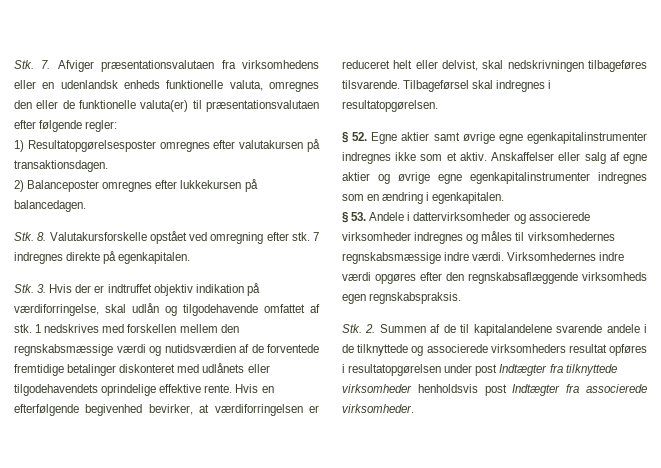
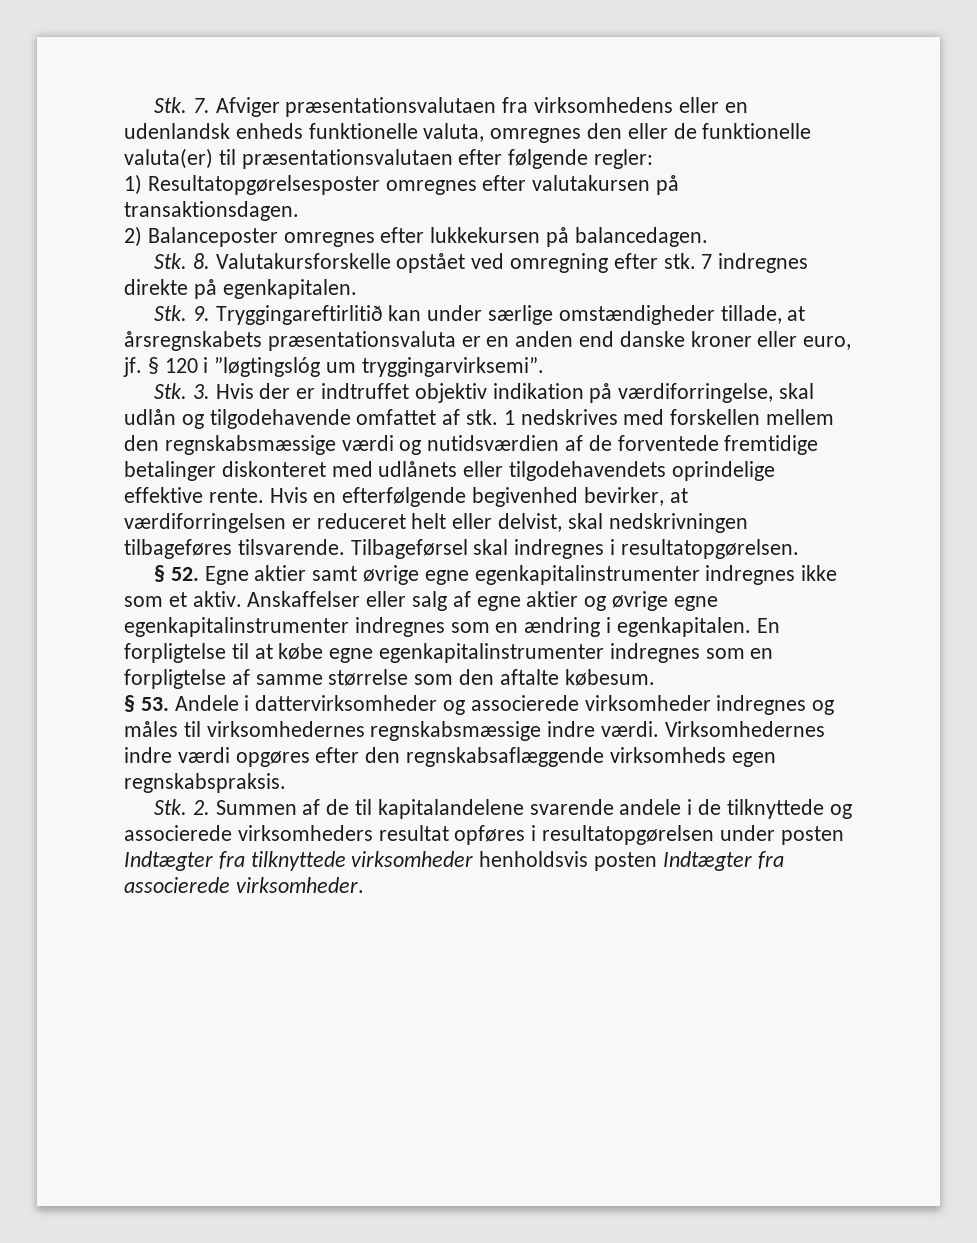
+ Stk. 9. Tryggingareftirlitið kan under særlige omstændigheder tillade, at årsregnskabets præsentationsvaluta er en anden end danske kroner eller euro, jf. § 120 i ”løgtingslóg um tryggingarvirksemi”.
+ En forpligtelse til at købe egne egenkapitalinstrumenter indregnes som en forpligtelse af samme størrelse som den aftalte købesum.
- Stk. 2. Summen af de til kapitalandelene svarende andele i de tilknyttede og associerede virksomheders resultat opføres i resultatopgørelsen under post Indtægter fra tilknyttede virksomheder henholdsvis post Indtægter fra associerede virksomheder.
+ Stk. 2. Summen af de til kapitalandelene svarende andele i de tilknyttede og associerede virksomheders resultat opføres i resultatopgørelsen under posten Indtægter fra tilknyttede virksomheder henholdsvis posten Indtægter fra associerede virksomheder.

